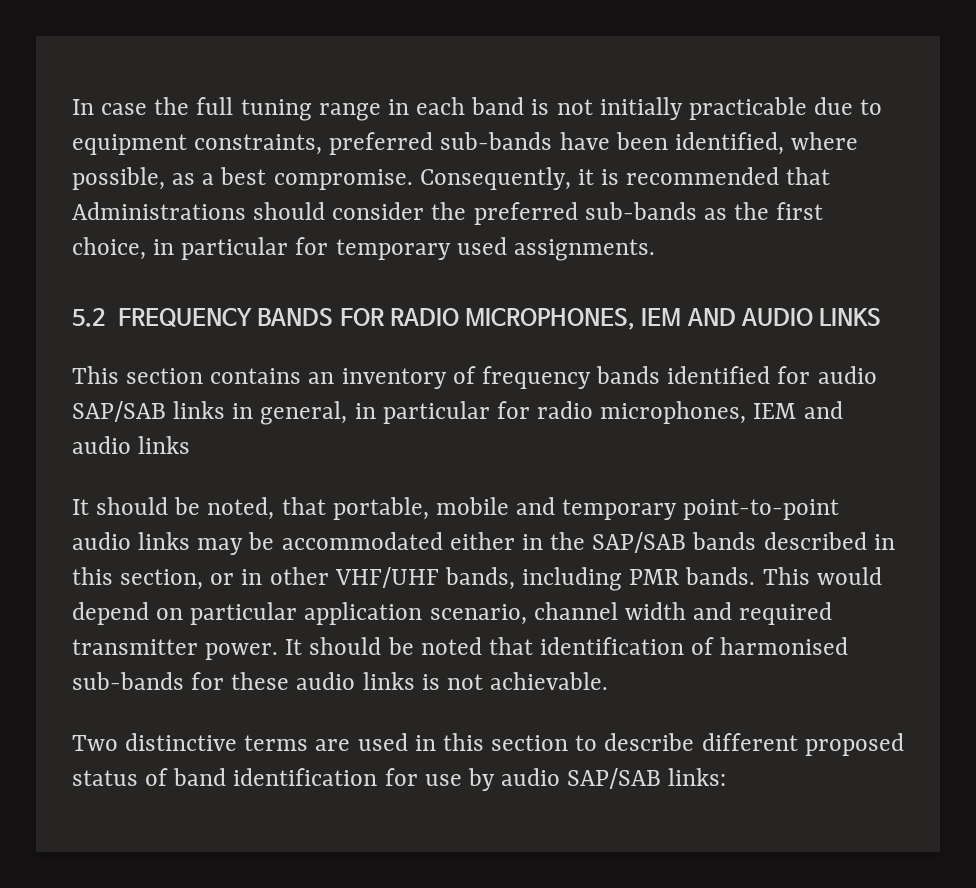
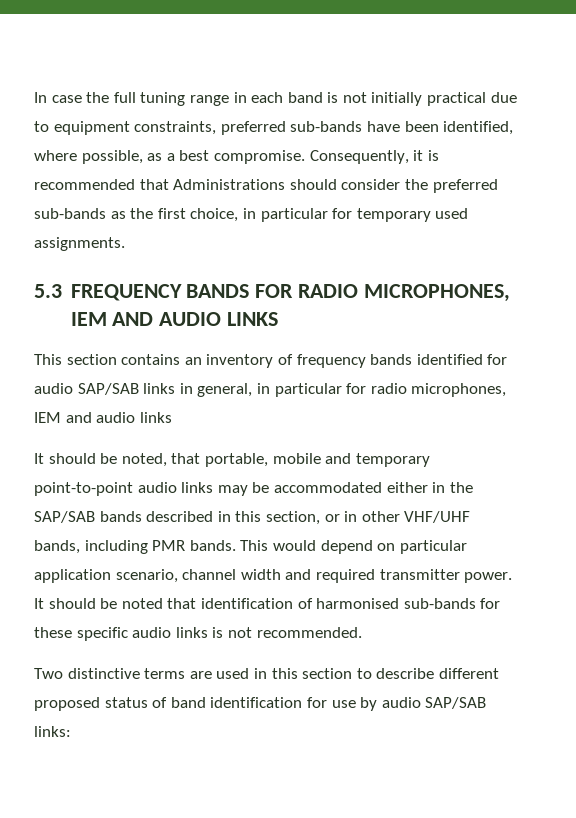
- In case the full tuning range in each band is not initially practicable due to equipment constraints, preferred sub-bands have been identified, where possible, as a best compromise.
+ In case the full tuning range in each band is not initially practical due to equipment constraints, preferred sub-bands have been identified, where possible, as a best compromise.
- 5.2 FREQUENCY BANDS FOR RADIO MICROPHONES, IEM AND AUDIO LINKS
+ 5.3 FREQUENCY BANDS FOR RADIO MICROPHONES, IEM AND AUDIO LINKS
- It should be noted that identification of harmonised sub-bands for these audio links is not achievable.
+ It should be noted that identification of harmonised sub-bands for these specific audio links is not recommended.

